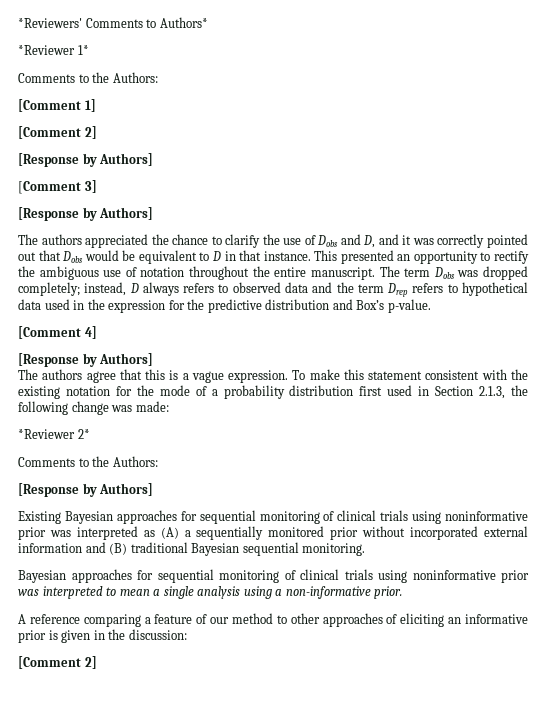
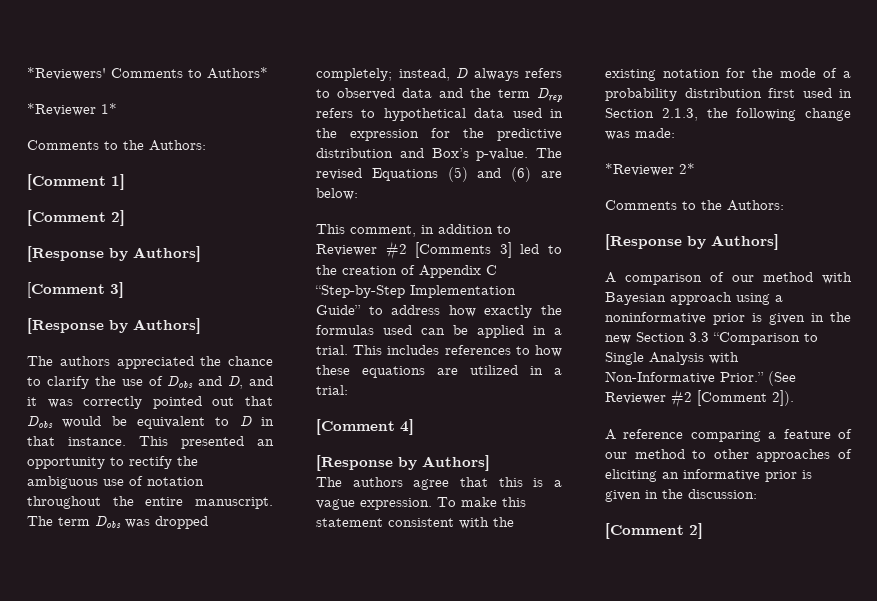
+ The revised Equations (5) and (6) are below:
+ This comment, in addition to Reviewer #2 [Comments 3] led to the creation of Appendix C “Step-by-Step Implementation Guide” to address how exactly the formulas used can be applied in a trial. This includes references to how these equations are utilized in a trial:
- Existing Bayesian approaches for sequential monitoring of clinical trials using noninformative prior was interpreted as (A) a sequentially monitored prior without incorporated external information and (B) traditional Bayesian sequential monitoring.
- Bayesian approaches for sequential monitoring of clinical trials using noninformative prior was interpreted to mean a single analysis using a non-informative prior.
+ A comparison of our method with Bayesian approach using a noninformative prior is given in the new Section 3.3 “Comparison to Single Analysis with Non-Informative Prior.” (See Reviewer #2 [Comment 2]).

